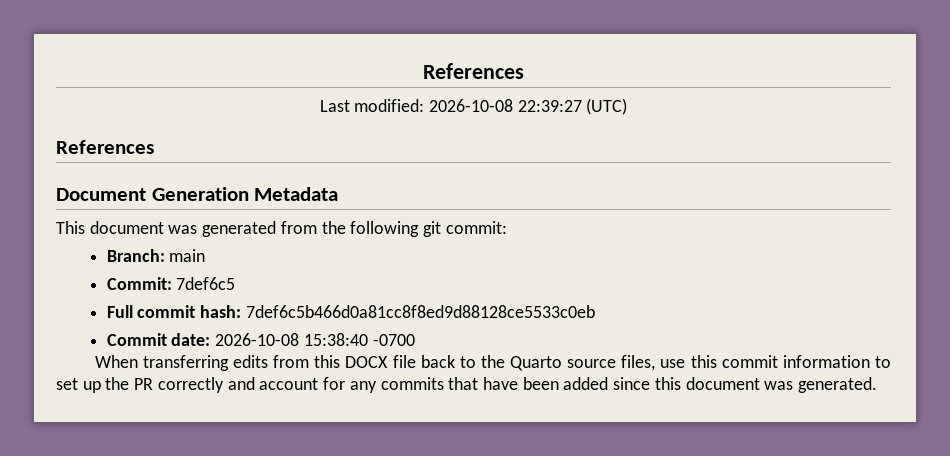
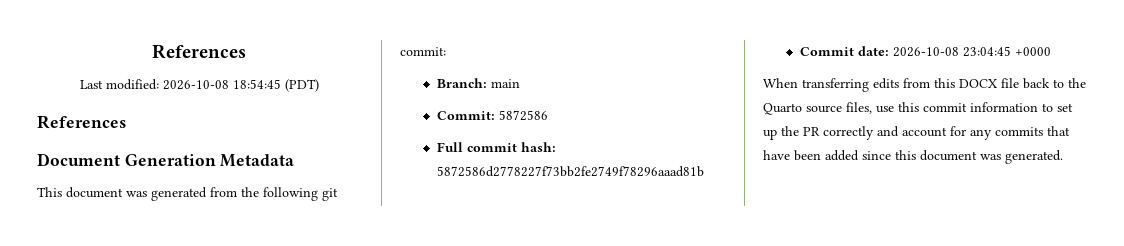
- Last modified: 2026-10-08 22:39:27 (UTC)
+ Last modified: 2026-10-08 18:54:45 (PDT)
- Commit: 7def6c5
+ Commit: 5872586
- Full commit hash: 7def6c5b466d0a81cc8f8ed9d88128ce5533c0eb
+ Full commit hash: 5872586d2778227f73bb2fe2749f78296aaad81b
- Commit date: 2026-10-08 15:38:40 -0700
+ Commit date: 2026-10-08 23:04:45 +0000

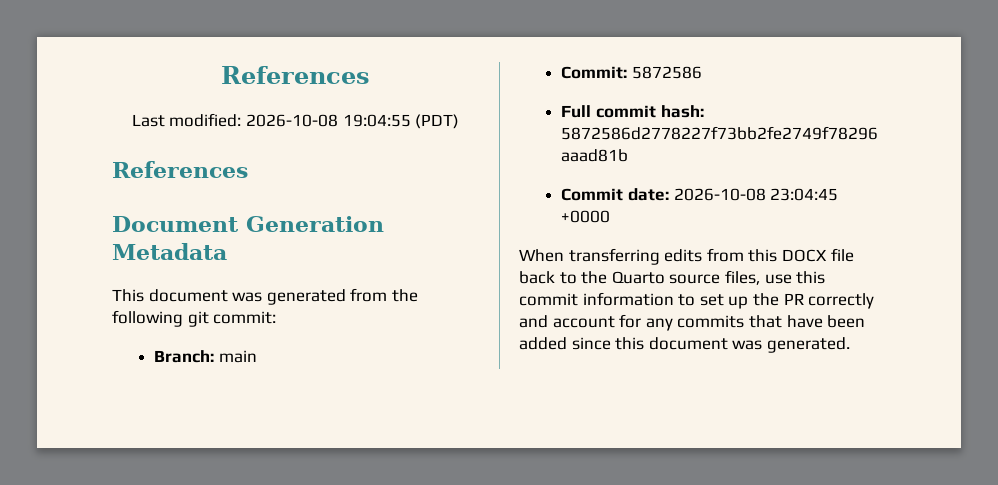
- Last modified: 2026-10-08 18:54:45 (PDT)
+ Last modified: 2026-10-08 19:04:55 (PDT)

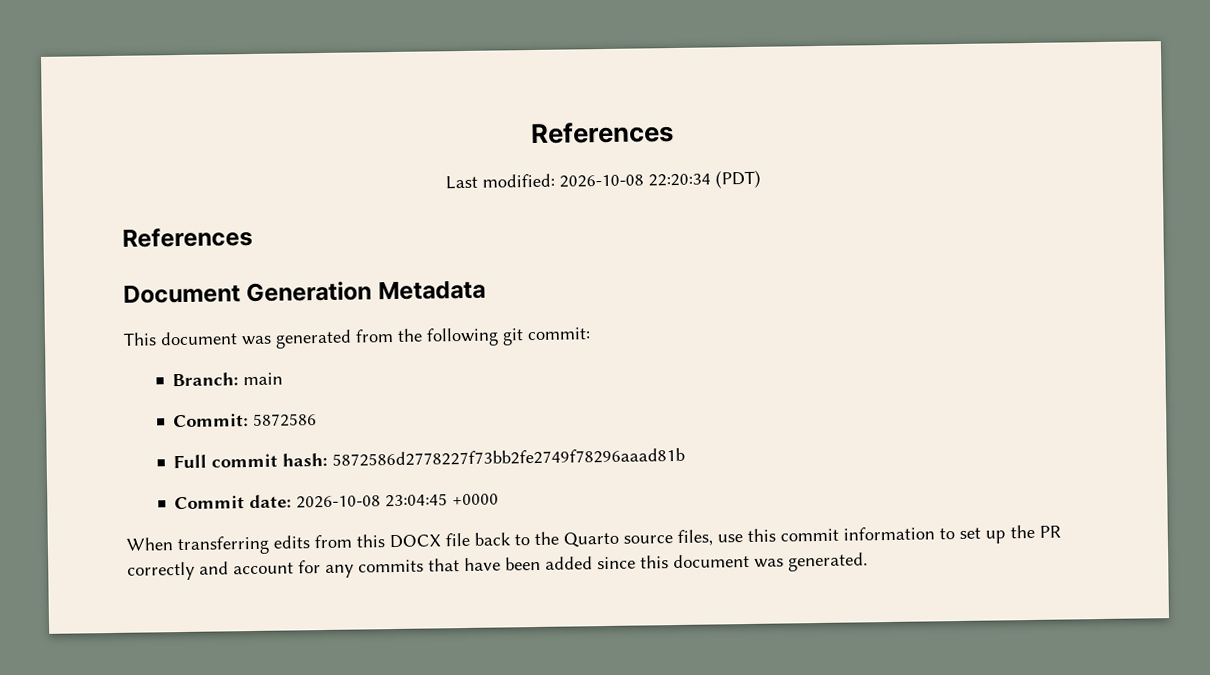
- Last modified: 2026-10-08 19:04:55 (PDT)
+ Last modified: 2026-10-08 22:20:34 (PDT)

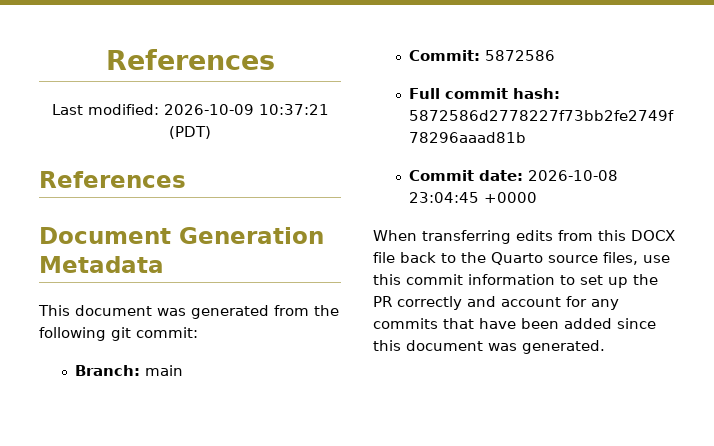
- Last modified: 2026-10-08 22:20:34 (PDT)
+ Last modified: 2026-10-09 10:37:21 (PDT)

